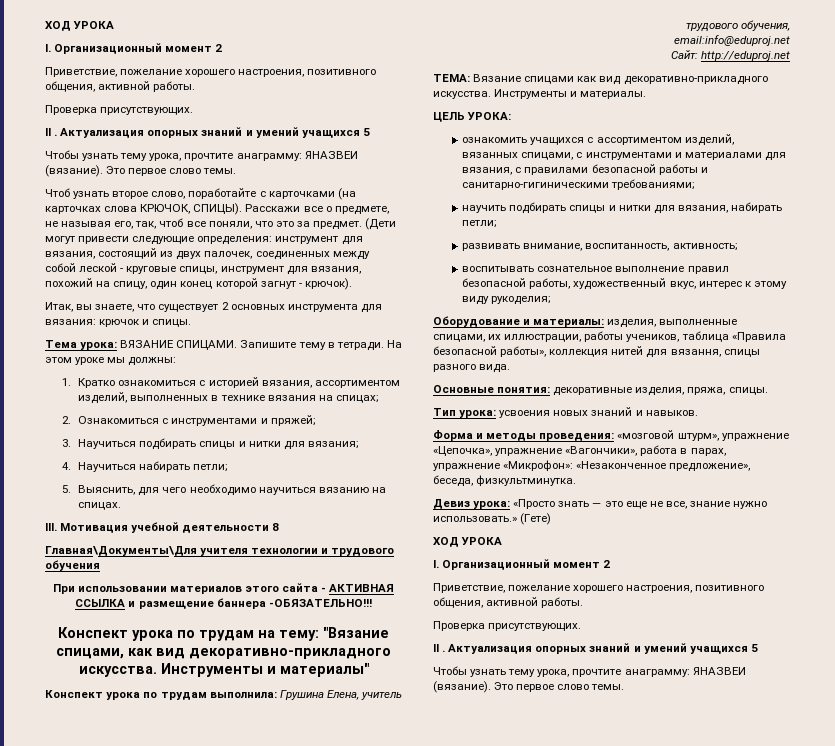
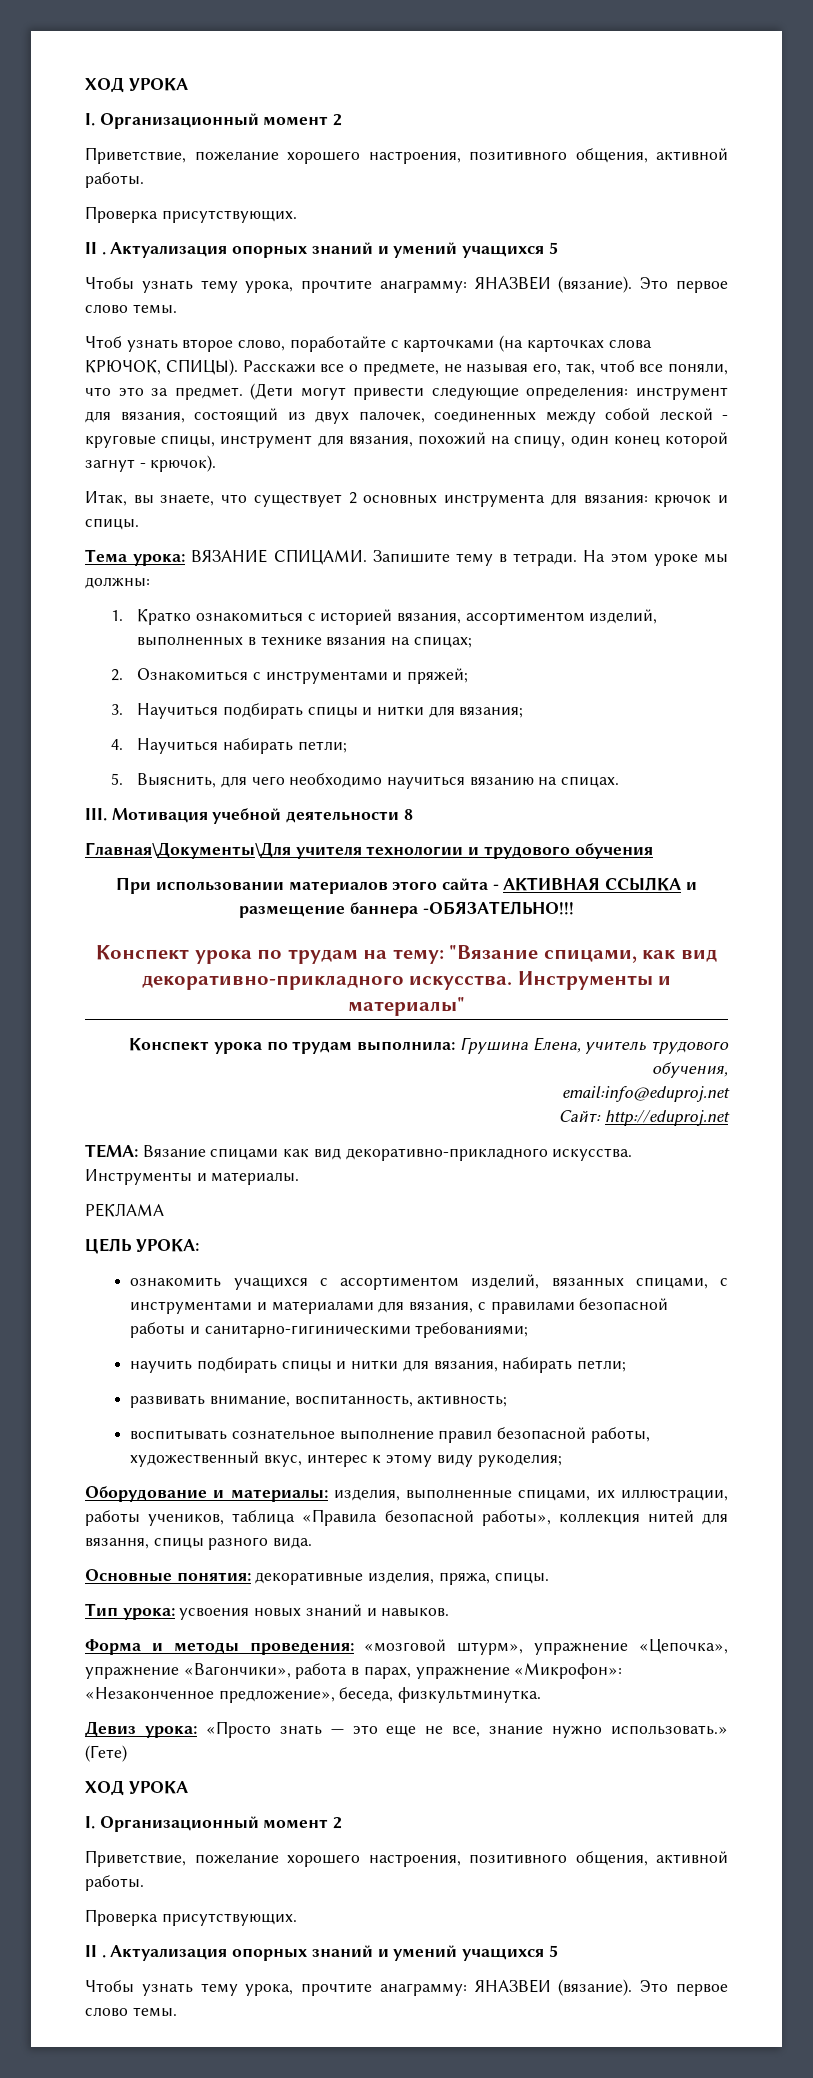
+ РЕКЛАМА

